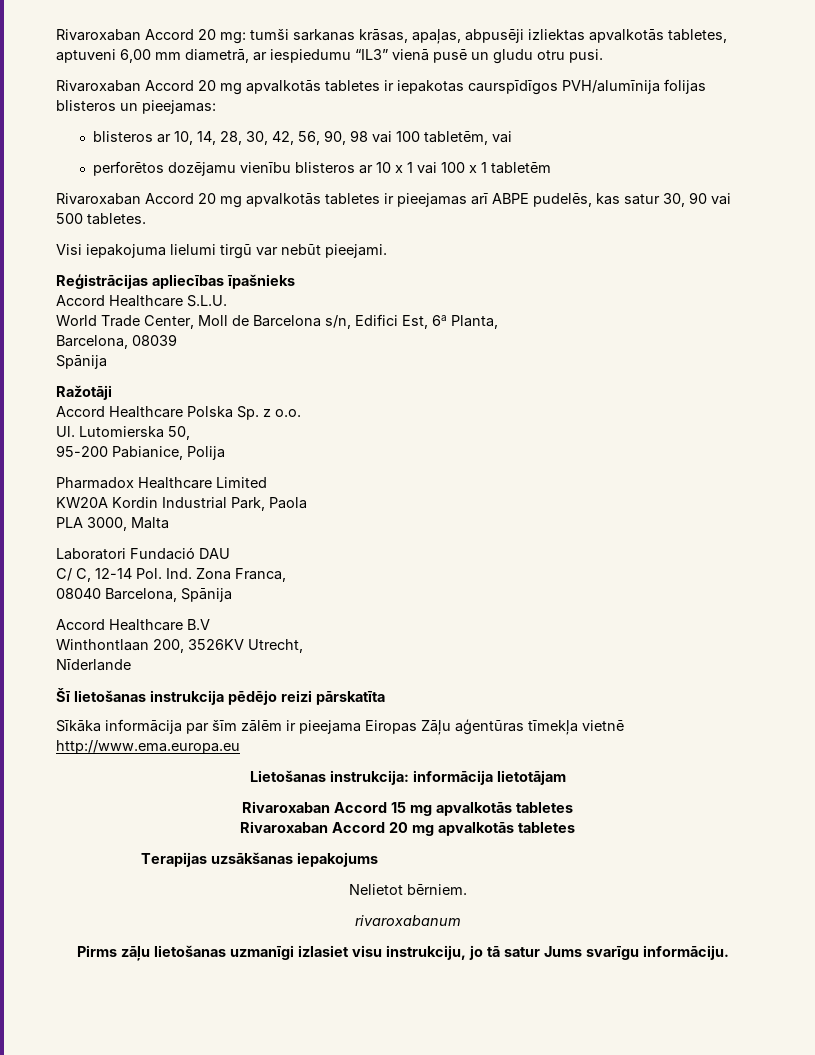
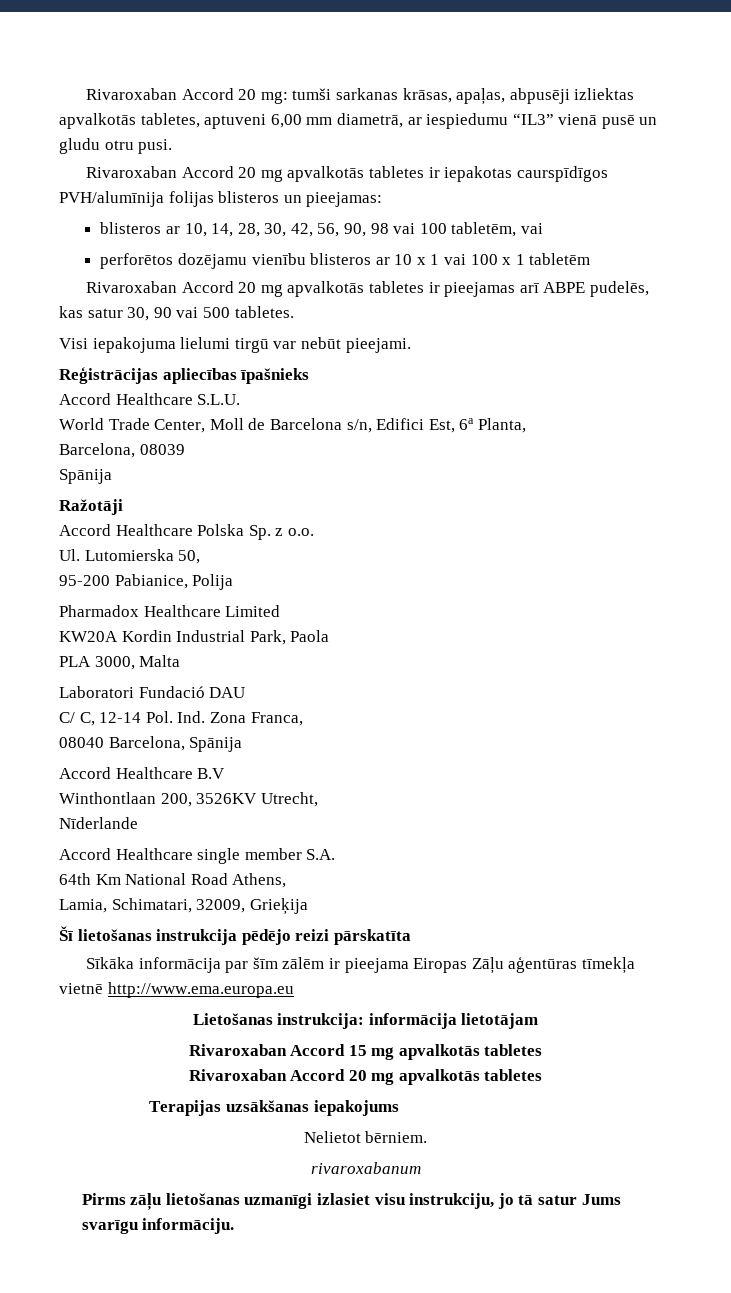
+ Accord Healthcare single member S.A.
+ 64th Km National Road Athens,
+ Lamia, Schimatari, 32009, Grieķija

